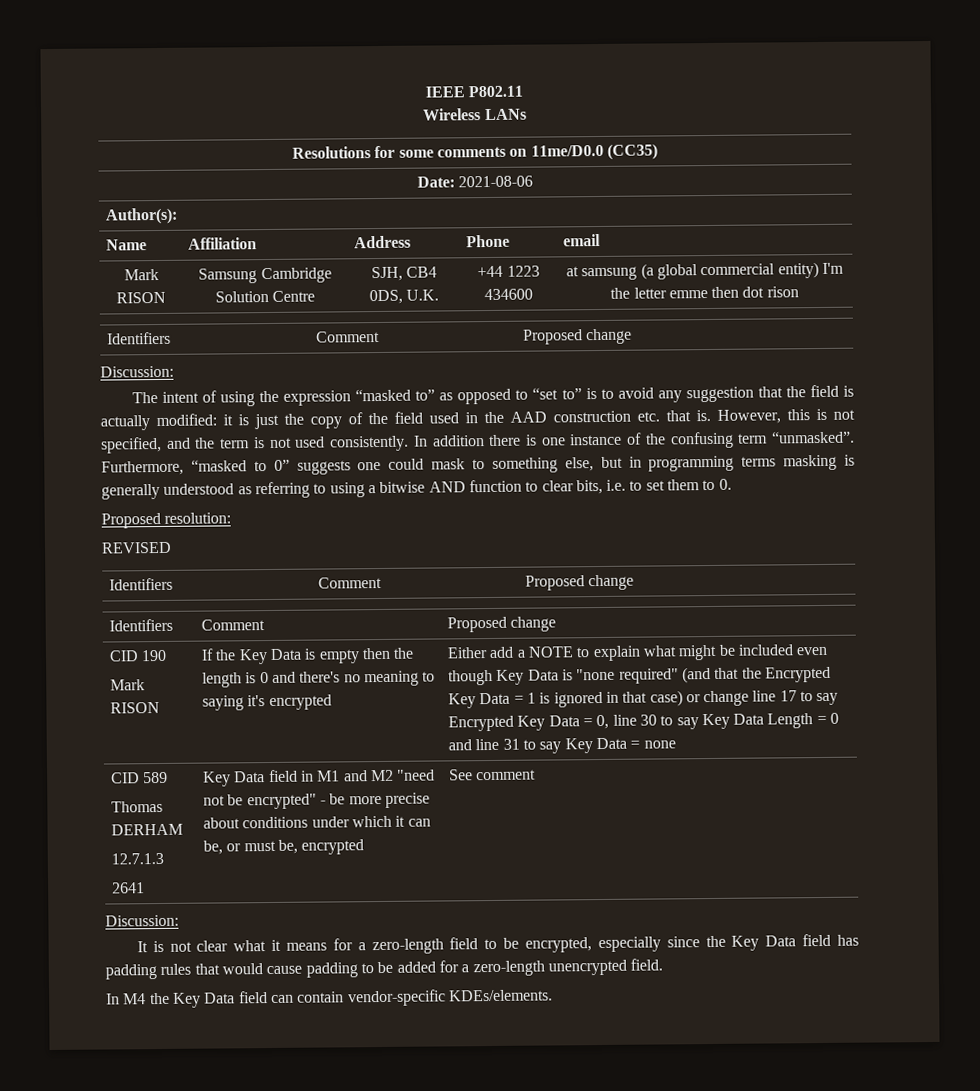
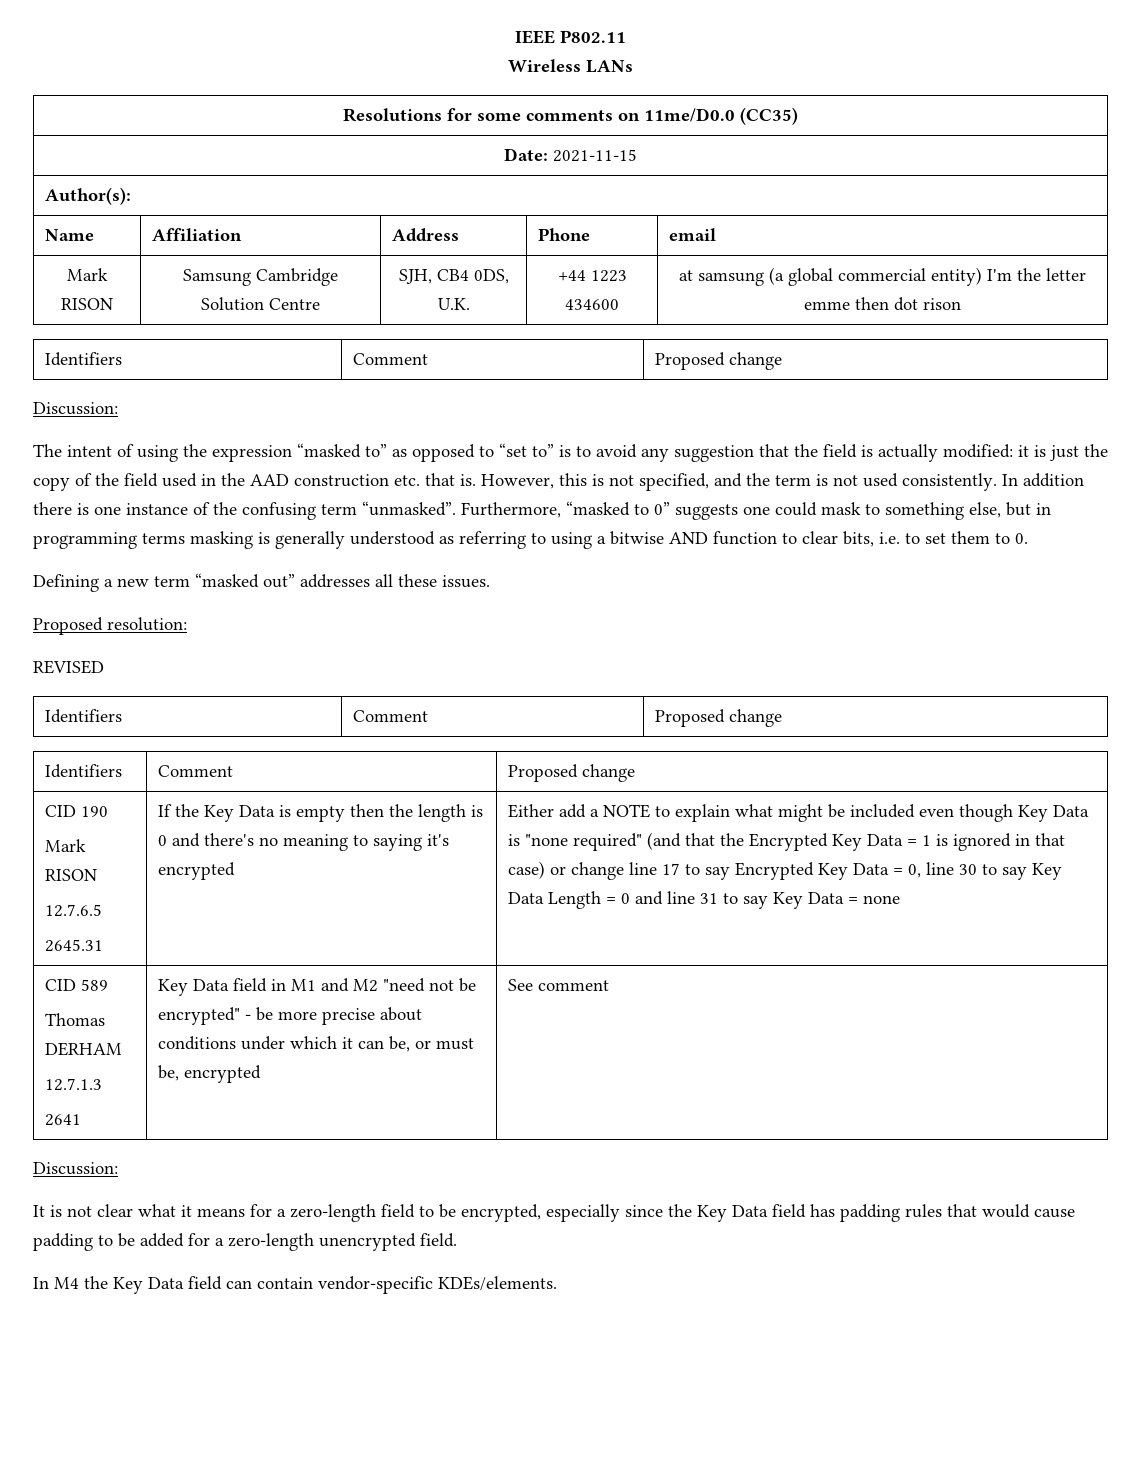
- Date: 2021-08-06
+ Date: 2021-11-15
+ Defining a new term “masked out” addresses all these issues.
+ 12.7.6.5
+ 2645.31

